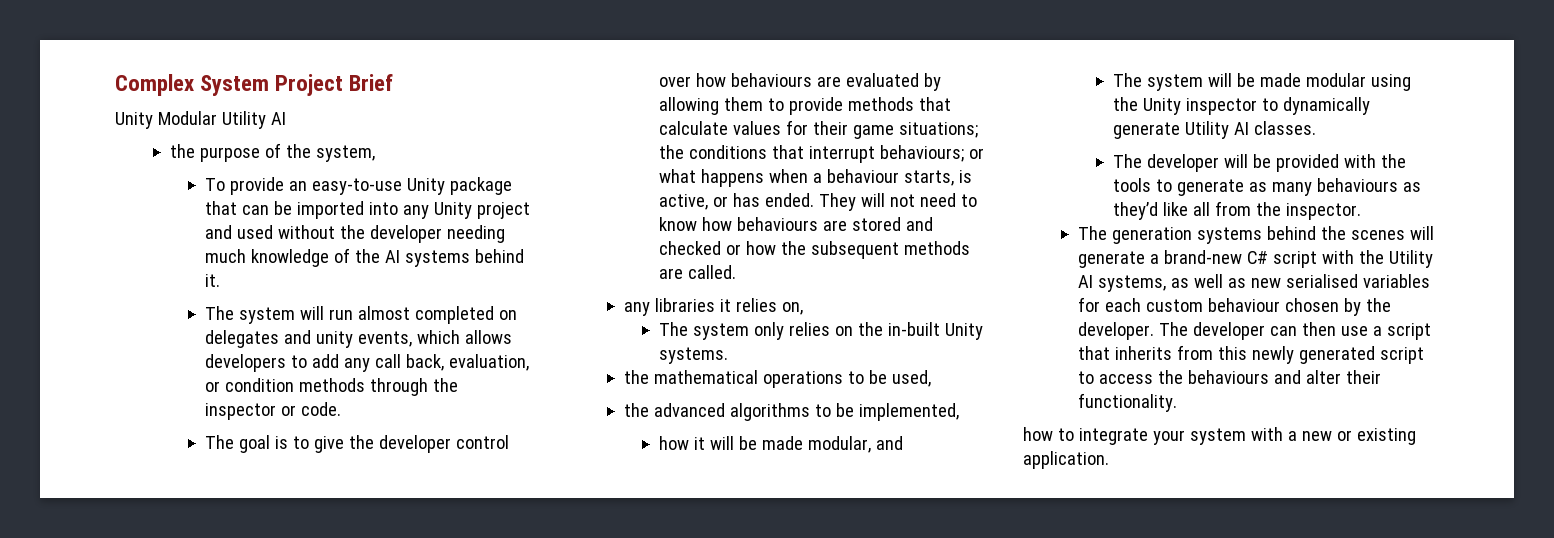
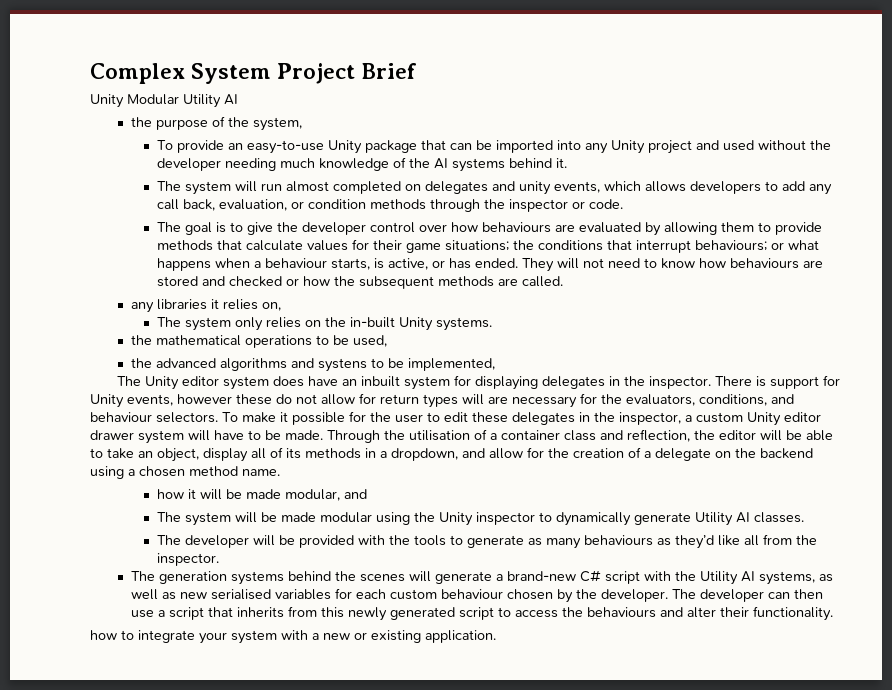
- the advanced algorithms to be implemented,
+ the advanced algorithms and systens to be implemented,
+ The Unity editor system does have an inbuilt system for displaying delegates in the inspector. There is support for Unity events, however these do not allow for return types will are necessary for the evaluators, conditions, and behaviour selectors. To make it possible for the user to edit these delegates in the inspector, a custom Unity editor drawer system will have to be made. Through the utilisation of a container class and reflection, the editor will be able to take an object, display all of its methods in a dropdown, and allow for the creation of a delegate on the backend using a chosen method name.

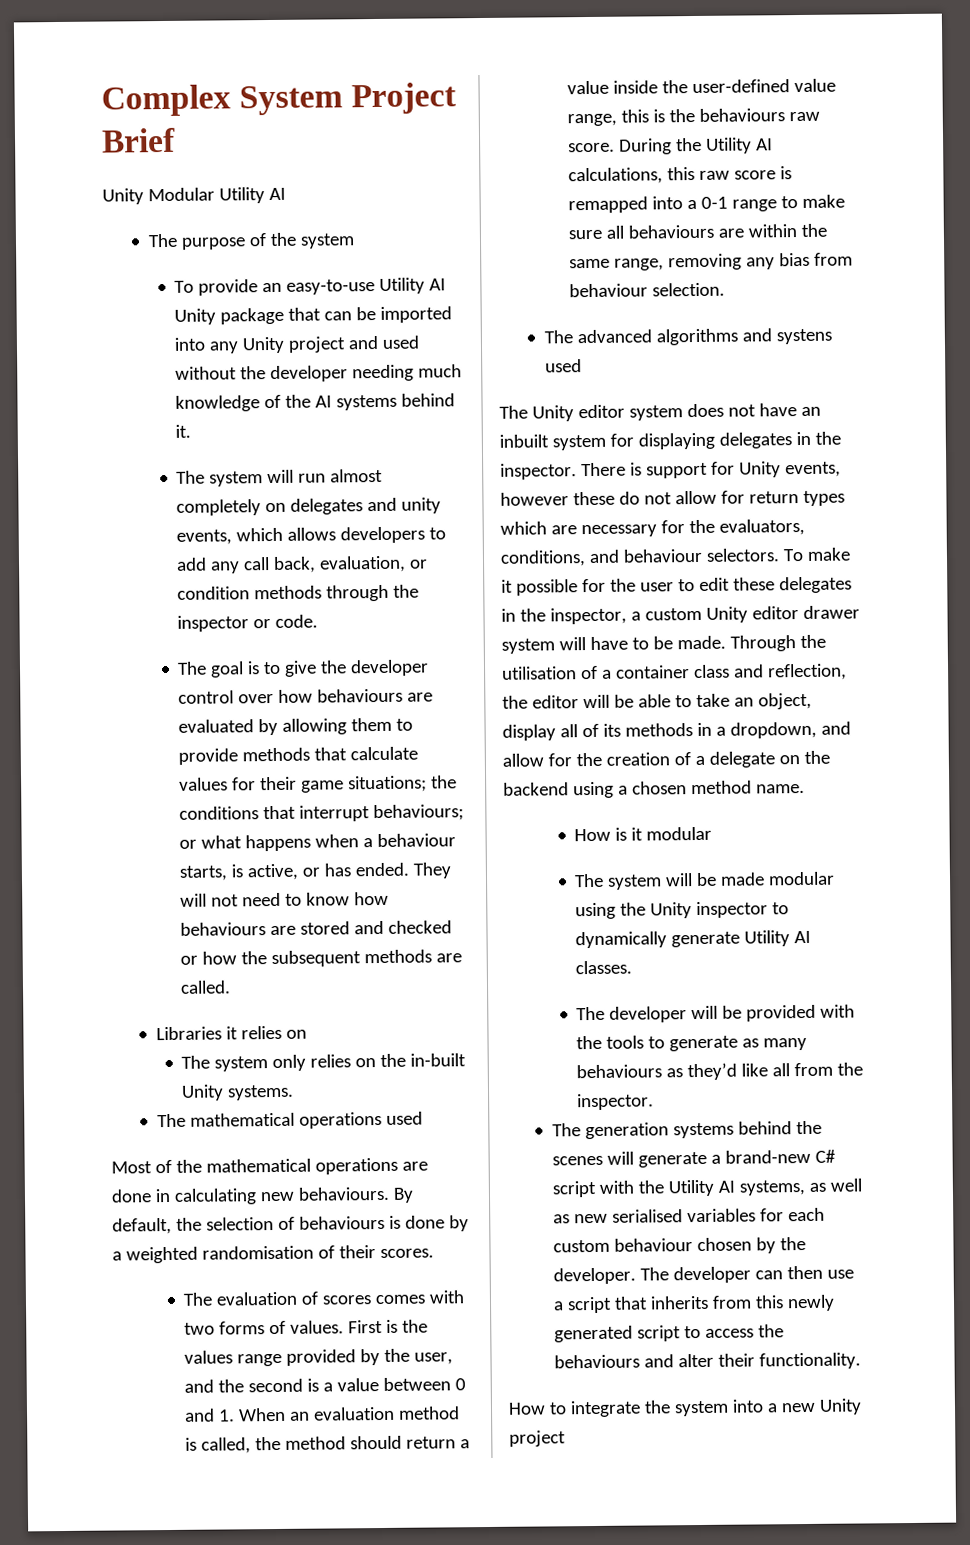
- the purpose of the system,
+ The purpose of the system
- To provide an easy-to-use Unity package that can be imported into any Unity project and used without the developer needing much knowledge of the AI systems behind it.
+ To provide an easy-to-use Utility AI Unity package that can be imported into any Unity project and used without the developer needing much knowledge of the AI systems behind it.
- The system will run almost completed on delegates and unity events, which allows developers to add any call back, evaluation, or condition methods through the inspector or code.
+ The system will run almost completely on delegates and unity events, which allows developers to add any call back, evaluation, or condition methods through the inspector or code.
- any libraries it relies on,
+ Libraries it relies on
- the mathematical operations to be used,
- the advanced algorithms and systens to be implemented,
+ The mathematical operations used
+ Most of the mathematical operations are done in calculating new behaviours. By default, the selection of behaviours is done by a weighted randomisation of their scores.
+ The evaluation of scores comes with two forms of values. First is the values range provided by the user, and the second is a value between 0 and 1. When an evaluation method is called, the method should return a value inside the user-defined value range, this is the behaviours raw score. During the Utility AI calculations, this raw score is remapped into a 0-1 range to make sure all behaviours are within the same range, removing any bias from behaviour selection.
+ The advanced algorithms and systens used
- The Unity editor system does have an inbuilt system for displaying delegates in the inspector.
+ The Unity editor system does not have an inbuilt system for displaying delegates in the inspector.
- There is support for Unity events, however these do not allow for return types will are necessary for the evaluators, conditions, and behaviour selectors.
+ There is support for Unity events, however these do not allow for return types which are necessary for the evaluators, conditions, and behaviour selectors.
- how it will be made modular, and
+ How is it modular
- how to integrate your system with a new or existing application.
+ How to integrate the system into a new Unity project

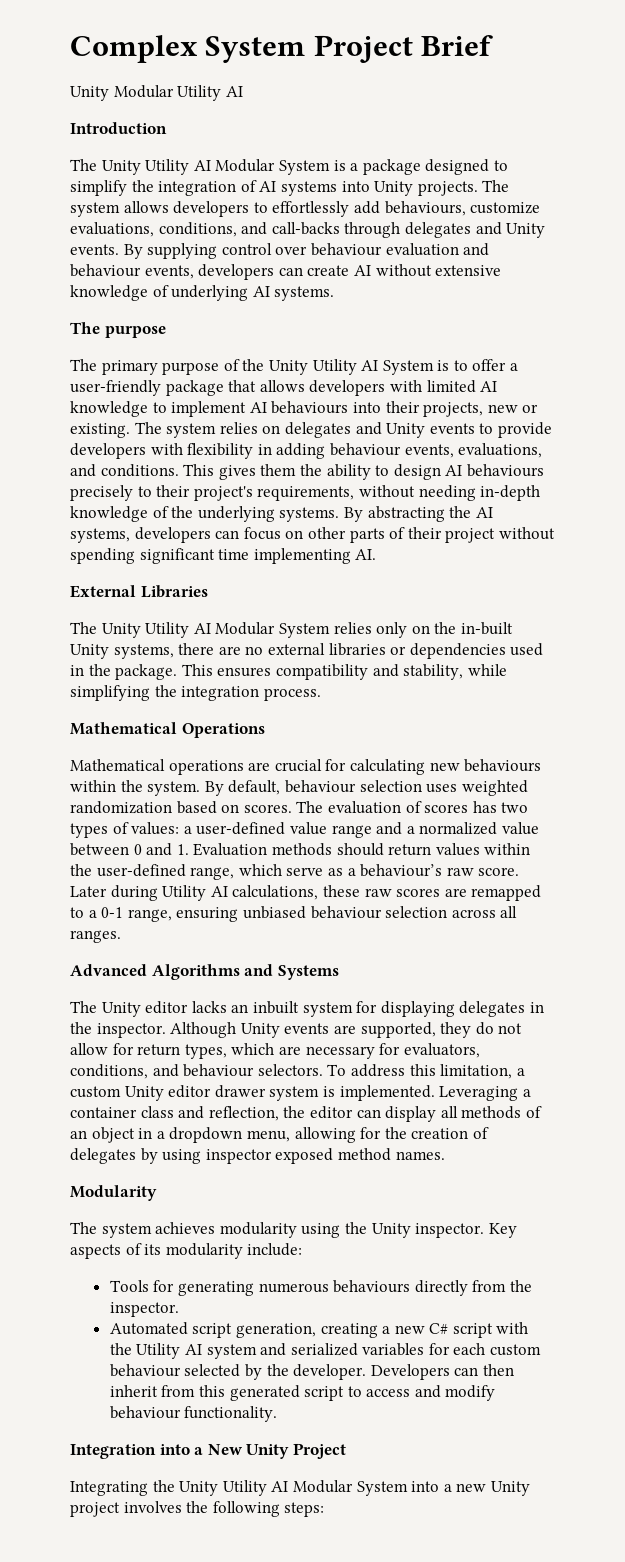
- The purpose of the system
- To provide an easy-to-use Utility AI Unity package that can be imported into any Unity project and used without the developer needing much knowledge of the AI systems behind it.
- The system will run almost completely on delegates and unity events, which allows developers to add any call back, evaluation, or condition methods through the inspector or code.
- The goal is to give the developer control over how behaviours are evaluated by allowing them to provide methods that calculate values for their game situations; the conditions that interrupt behaviours; or what happens when a behaviour starts, is active, or has ended. They will not need to know how behaviours are stored and checked or how the subsequent methods are called.
- Libraries it relies on
- The system only relies on the in-built Unity systems.
- The mathematical operations used
- Most of the mathematical operations are done in calculating new behaviours. By default, the selection of behaviours is done by a weighted randomisation of their scores.
- The evaluation of scores comes with two forms of values. First is the values range provided by the user, and the second is a value between 0 and 1. When an evaluation method is called, the method should return a value inside the user-defined value range, this is the behaviours raw score. During the Utility AI calculations, this raw score is remapped into a 0-1 range to make sure all behaviours are within the same range, removing any bias from behaviour selection.
- The advanced algorithms and systens used
+ Introduction
+ The Unity Utility AI Modular System is a package designed to simplify the integration of AI systems into Unity projects. The system allows developers to effortlessly add behaviours, customize evaluations, conditions, and call-backs through delegates and Unity events. By supplying control over behaviour evaluation and behaviour events, developers can create AI without extensive knowledge of underlying AI systems.
+ The purpose
+ The primary purpose of the Unity Utility AI System is to offer a user-friendly package that allows developers with limited AI knowledge to implement AI behaviours into their projects, new or existing. The system relies on delegates and Unity events to provide developers with flexibility in adding behaviour events, evaluations, and conditions. This gives them the ability to design AI behaviours precisely to their project's requirements, without needing in-depth knowledge of the underlying systems. By abstracting the AI systems, developers can focus on other parts of their project without spending significant time implementing AI.
+ External Libraries
+ The Unity Utility AI Modular System relies only on the in-built Unity systems, there are no external libraries or dependencies used in the package. This ensures compatibility and stability, while simplifying the integration process.
+ Mathematical Operations
+ Mathematical operations are crucial for calculating new behaviours within the system. By default, behaviour selection uses weighted randomization based on scores. The evaluation of scores has two types of values: a user-defined value range and a normalized value between 0 and 1. Evaluation methods should return values within the user-defined range, which serve as a behaviour’s raw score. Later during Utility AI calculations, these raw scores are remapped to a 0-1 range, ensuring unbiased behaviour selection across all ranges.
+ Advanced Algorithms and Systems
- The Unity editor system does not have an inbuilt system for displaying delegates in the inspector.
+ The Unity editor lacks an inbuilt system for displaying delegates in the inspector.
- There is support for Unity events, however these do not allow for return types which are necessary for the evaluators, conditions, and behaviour selectors.
+ Although Unity events are supported, they do not allow for return types, which are necessary for evaluators, conditions, and behaviour selectors.
- To make it possible for the user to edit these delegates in the inspector, a custom Unity editor drawer system will have to be made. Through the utilisation of a container class and reflection, the editor will be able to take an object, display all of its methods in a dropdown, and allow for the creation of a delegate on the backend using a chosen method name.
- How is it modular
- The system will be made modular using the Unity inspector to dynamically generate Utility AI classes.
- The developer will be provided with the tools to generate as many behaviours as they’d like all from the inspector.
- The generation systems behind the scenes will generate a brand-new C# script with the Utility AI systems, as well as new serialised variables for each custom behaviour chosen by the developer.
+ To address this limitation, a custom Unity editor drawer system is implemented. Leveraging a container class and reflection, the editor can display all methods of an object in a dropdown menu, allowing for the creation of delegates by using inspector exposed method names.
+ Modularity
+ The system achieves modularity using the Unity inspector. Key aspects of its modularity include:
+ Tools for generating numerous behaviours directly from the inspector.
+ Automated script generation, creating a new C# script with the Utility AI system and serialized variables for each custom behaviour selected by the developer.
- The developer can then use a script that inherits from this newly generated script to access the behaviours and alter their functionality.
- How to integrate the system into a new Unity project
+ Developers can then inherit from this generated script to access and modify behaviour functionality.
+ Integration into a New Unity Project
+ Integrating the Unity Utility AI Modular System into a new Unity project involves the following steps:

